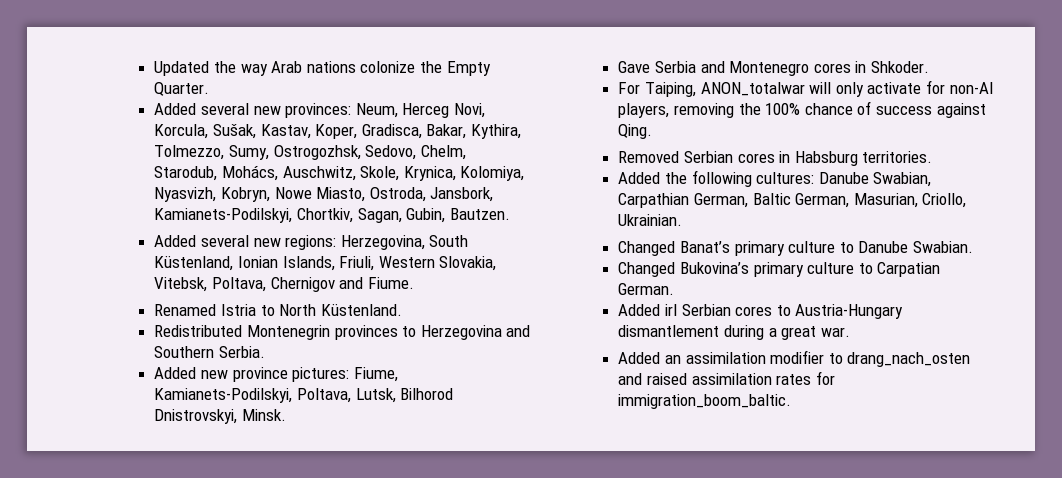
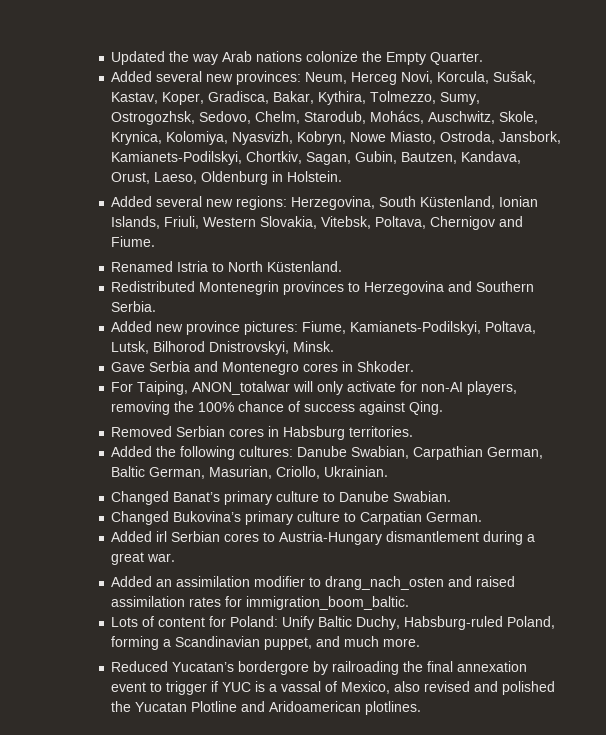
- Added several new provinces: Neum, Herceg Novi, Korcula, Sušak, Kastav, Koper, Gradisca, Bakar, Kythira, Tolmezzo, Sumy, Ostrogozhsk, Sedovo, Chelm, Starodub, Mohács, Auschwitz, Skole, Krynica, Kolomiya, Nyasvizh, Kobryn, Nowe Miasto, Ostroda, Jansbork, Kamianets-Podilskyi, Chortkiv, Sagan, Gubin, Bautzen.
+ Added several new provinces: Neum, Herceg Novi, Korcula, Sušak, Kastav, Koper, Gradisca, Bakar, Kythira, Tolmezzo, Sumy, Ostrogozhsk, Sedovo, Chelm, Starodub, Mohács, Auschwitz, Skole, Krynica, Kolomiya, Nyasvizh, Kobryn, Nowe Miasto, Ostroda, Jansbork, Kamianets-Podilskyi, Chortkiv, Sagan, Gubin, Bautzen, Kandava, Orust, Laeso, Oldenburg in Holstein.
+ Lots of content for Poland: Unify Baltic Duchy, Habsburg-ruled Poland, forming a Scandinavian puppet, and much more.
+ Reduced Yucatan’s bordergore by railroading the final annexation event to trigger if YUC is a vassal of Mexico, also revised and polished the Yucatan Plotline and Aridoamerican plotlines.

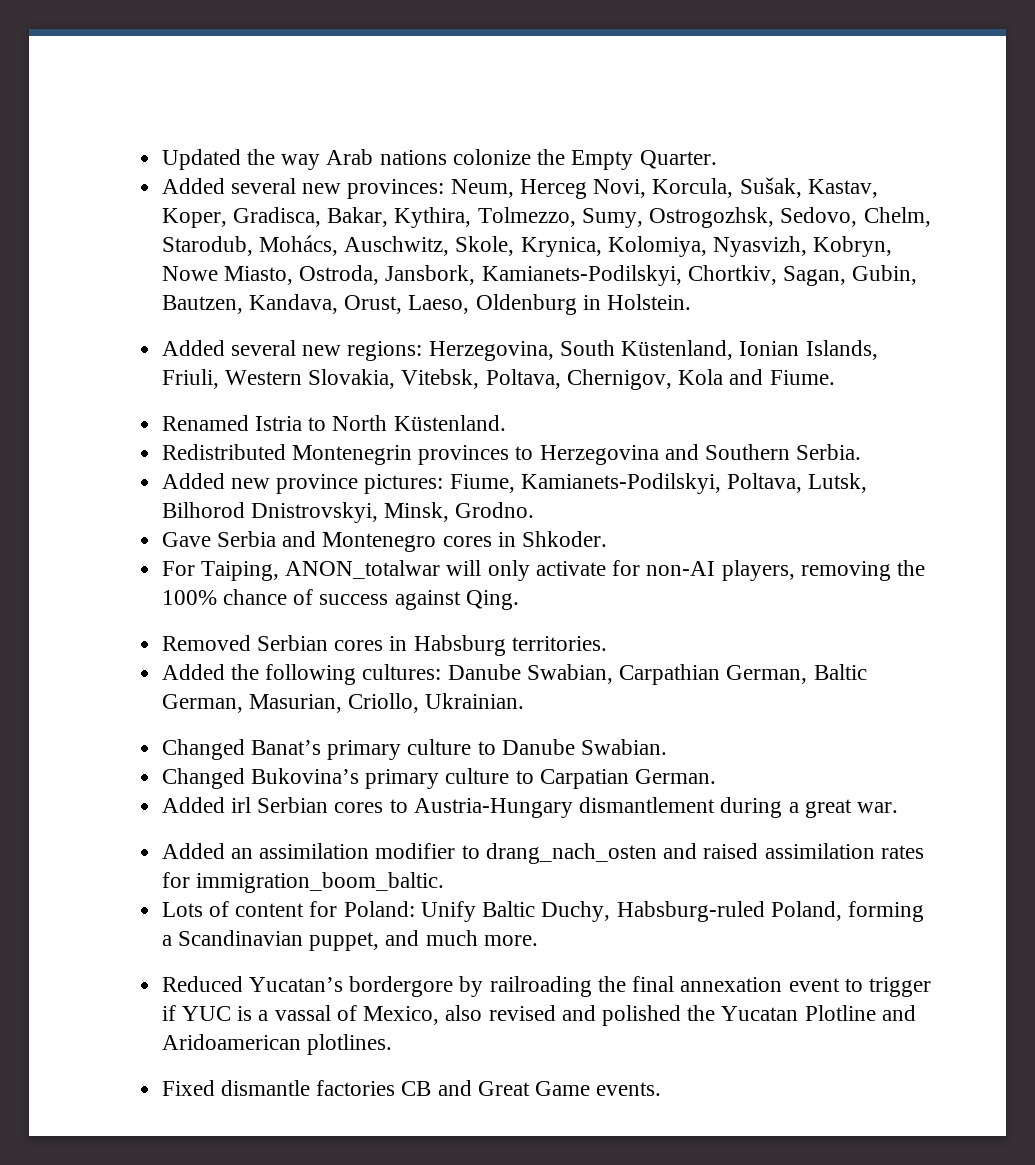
- Added several new regions: Herzegovina, South Küstenland, Ionian Islands, Friuli, Western Slovakia, Vitebsk, Poltava, Chernigov and Fiume.
+ Added several new regions: Herzegovina, South Küstenland, Ionian Islands, Friuli, Western Slovakia, Vitebsk, Poltava, Chernigov, Kola and Fiume.
- Added new province pictures: Fiume, Kamianets-Podilskyi, Poltava, Lutsk, Bilhorod Dnistrovskyi, Minsk.
+ Added new province pictures: Fiume, Kamianets-Podilskyi, Poltava, Lutsk, Bilhorod Dnistrovskyi, Minsk, Grodno.
+ Fixed dismantle factories CB and Great Game events.

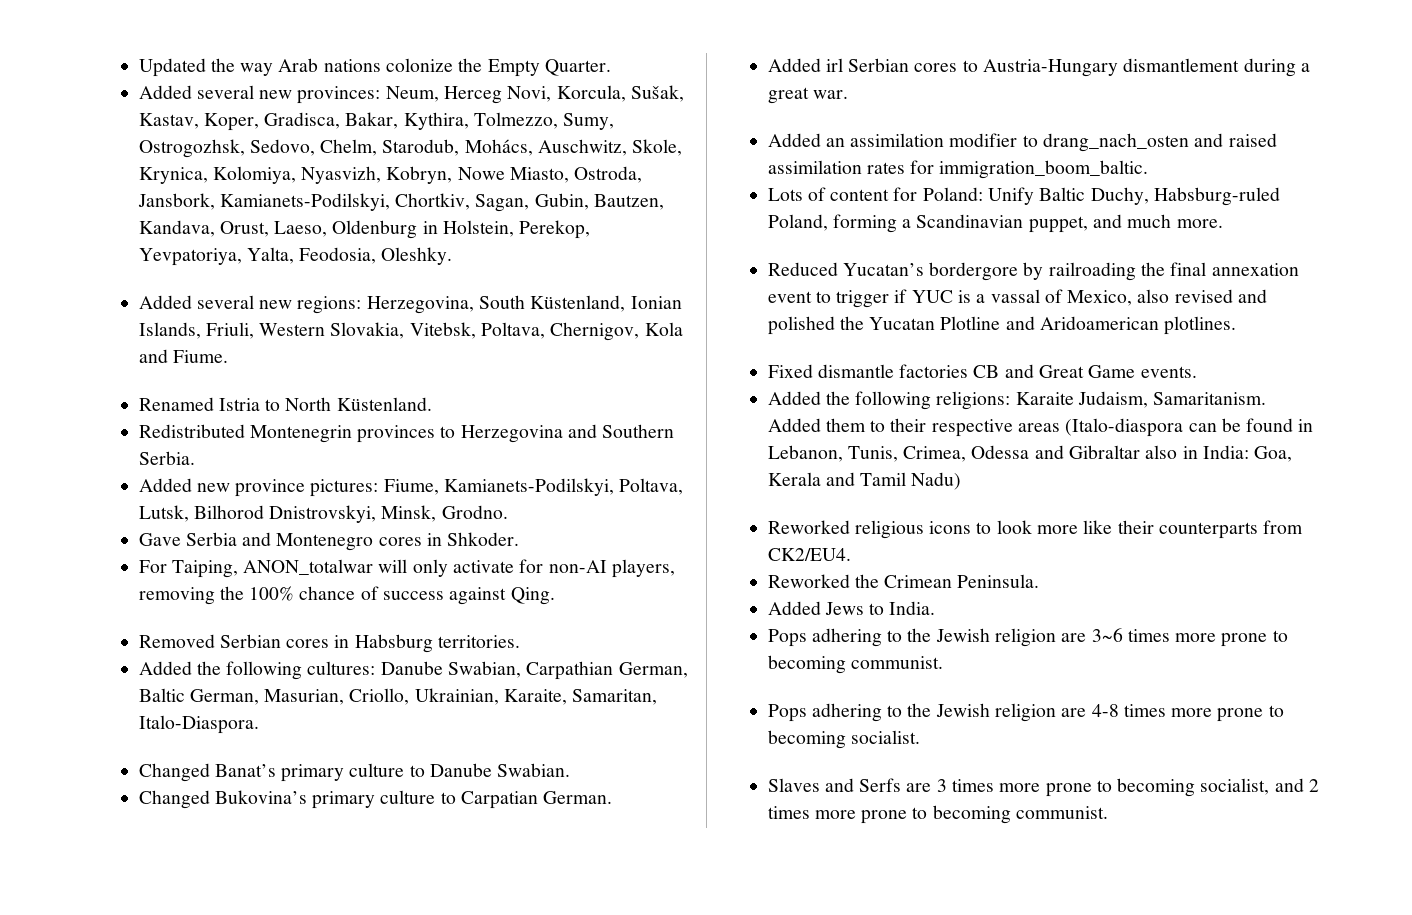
- Added several new provinces: Neum, Herceg Novi, Korcula, Sušak, Kastav, Koper, Gradisca, Bakar, Kythira, Tolmezzo, Sumy, Ostrogozhsk, Sedovo, Chelm, Starodub, Mohács, Auschwitz, Skole, Krynica, Kolomiya, Nyasvizh, Kobryn, Nowe Miasto, Ostroda, Jansbork, Kamianets-Podilskyi, Chortkiv, Sagan, Gubin, Bautzen, Kandava, Orust, Laeso, Oldenburg in Holstein.
+ Added several new provinces: Neum, Herceg Novi, Korcula, Sušak, Kastav, Koper, Gradisca, Bakar, Kythira, Tolmezzo, Sumy, Ostrogozhsk, Sedovo, Chelm, Starodub, Mohács, Auschwitz, Skole, Krynica, Kolomiya, Nyasvizh, Kobryn, Nowe Miasto, Ostroda, Jansbork, Kamianets-Podilskyi, Chortkiv, Sagan, Gubin, Bautzen, Kandava, Orust, Laeso, Oldenburg in Holstein, Perekop, Yevpatoriya, Yalta, Feodosia, Oleshky.
- Added the following cultures: Danube Swabian, Carpathian German, Baltic German, Masurian, Criollo, Ukrainian.
+ Added the following cultures: Danube Swabian, Carpathian German, Baltic German, Masurian, Criollo, Ukrainian, Karaite, Samaritan, Italo-Diaspora.
+ Added the following religions: Karaite Judaism, Samaritanism. Added them to their respective areas (Italo-diaspora can be found in Lebanon, Tunis, Crimea, Odessa and Gibraltar also in India: Goa, Kerala and Tamil Nadu)
+ Reworked religious icons to look more like their counterparts from CK2/EU4.
+ Reworked the Crimean Peninsula.
+ Added Jews to India.
+ Pops adhering to the Jewish religion are 3~6 times more prone to becoming communist.
+ Pops adhering to the Jewish religion are 4-8 times more prone to becoming socialist.
+ Slaves and Serfs are 3 times more prone to becoming socialist, and 2 times more prone to becoming communist.

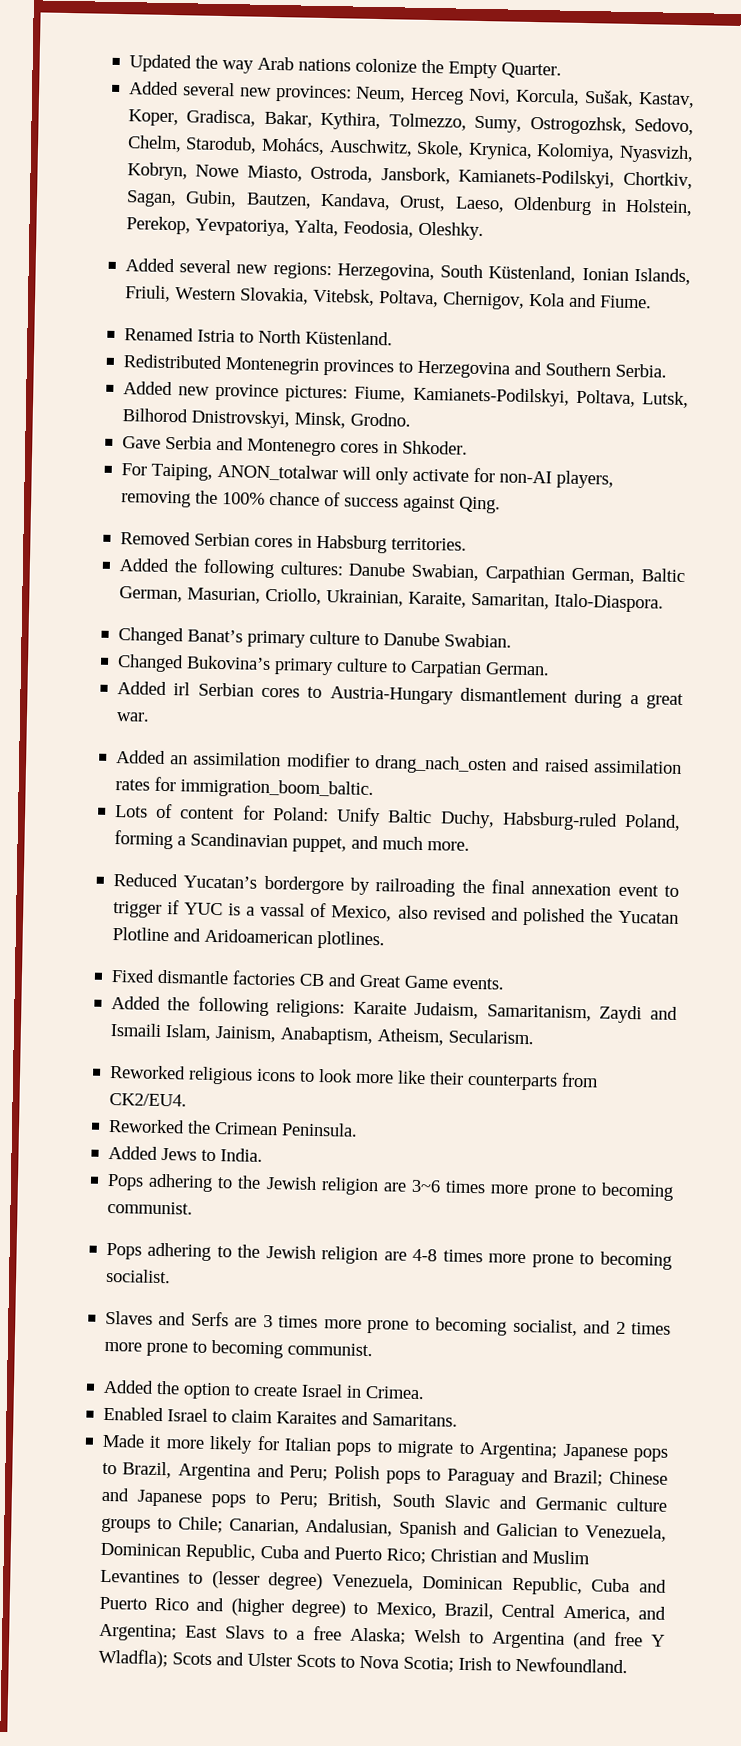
- Added the following religions: Karaite Judaism, Samaritanism. Added them to their respective areas (Italo-diaspora can be found in Lebanon, Tunis, Crimea, Odessa and Gibraltar also in India: Goa, Kerala and Tamil Nadu)
+ Added the following religions: Karaite Judaism, Samaritanism, Zaydi and Ismaili Islam, Jainism, Anabaptism, Atheism, Secularism.
+ Added the option to create Israel in Crimea.
+ Enabled Israel to claim Karaites and Samaritans.
+ Made it more likely for Italian pops to migrate to Argentina; Japanese pops to Brazil, Argentina and Peru; Polish pops to Paraguay and Brazil; Chinese and Japanese pops to Peru; British, South Slavic and Germanic culture groups to Chile; Canarian, Andalusian, Spanish and Galician to Venezuela, Dominican Republic, Cuba and Puerto Rico; Christian and Muslim Levantines to (lesser degree) Venezuela, Dominican Republic, Cuba and Puerto Rico and (higher degree) to Mexico, Brazil, Central America, and Argentina; East Slavs to a free Alaska; Welsh to Argentina (and free Y Wladfla); Scots and Ulster Scots to Nova Scotia; Irish to Newfoundland.

